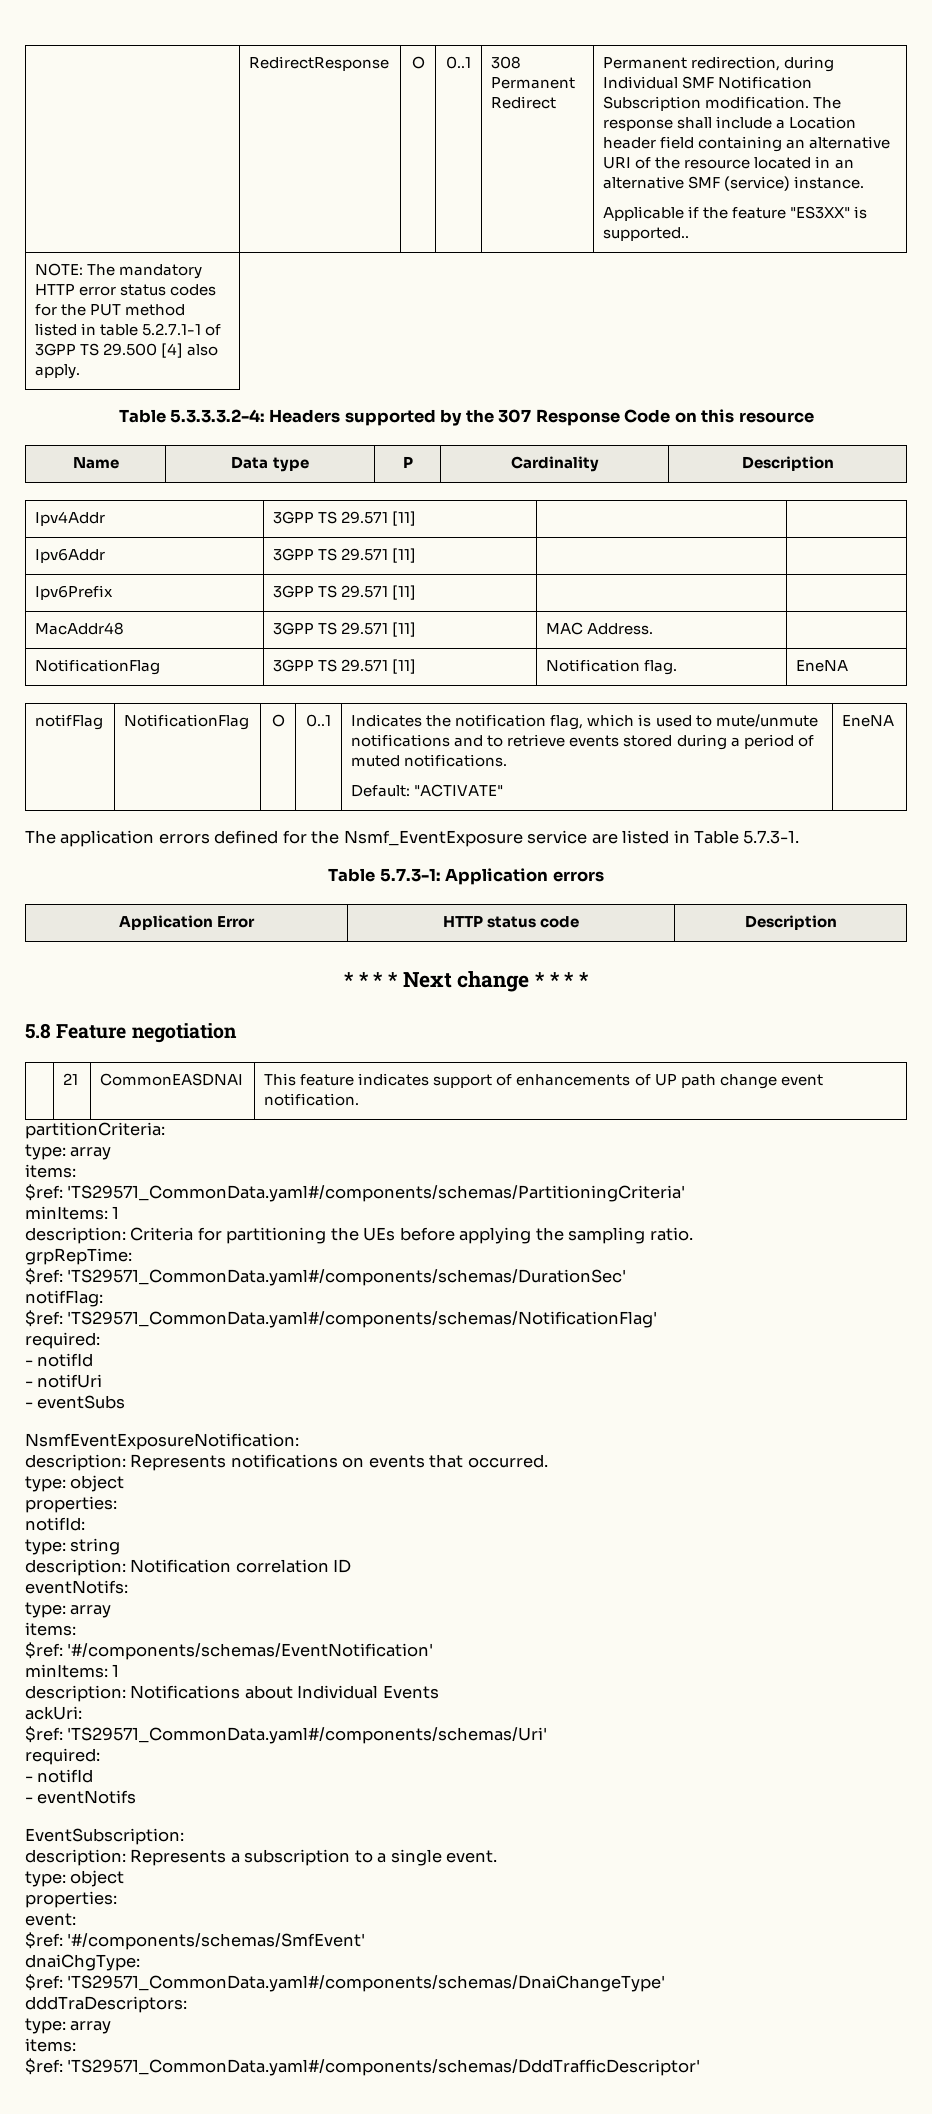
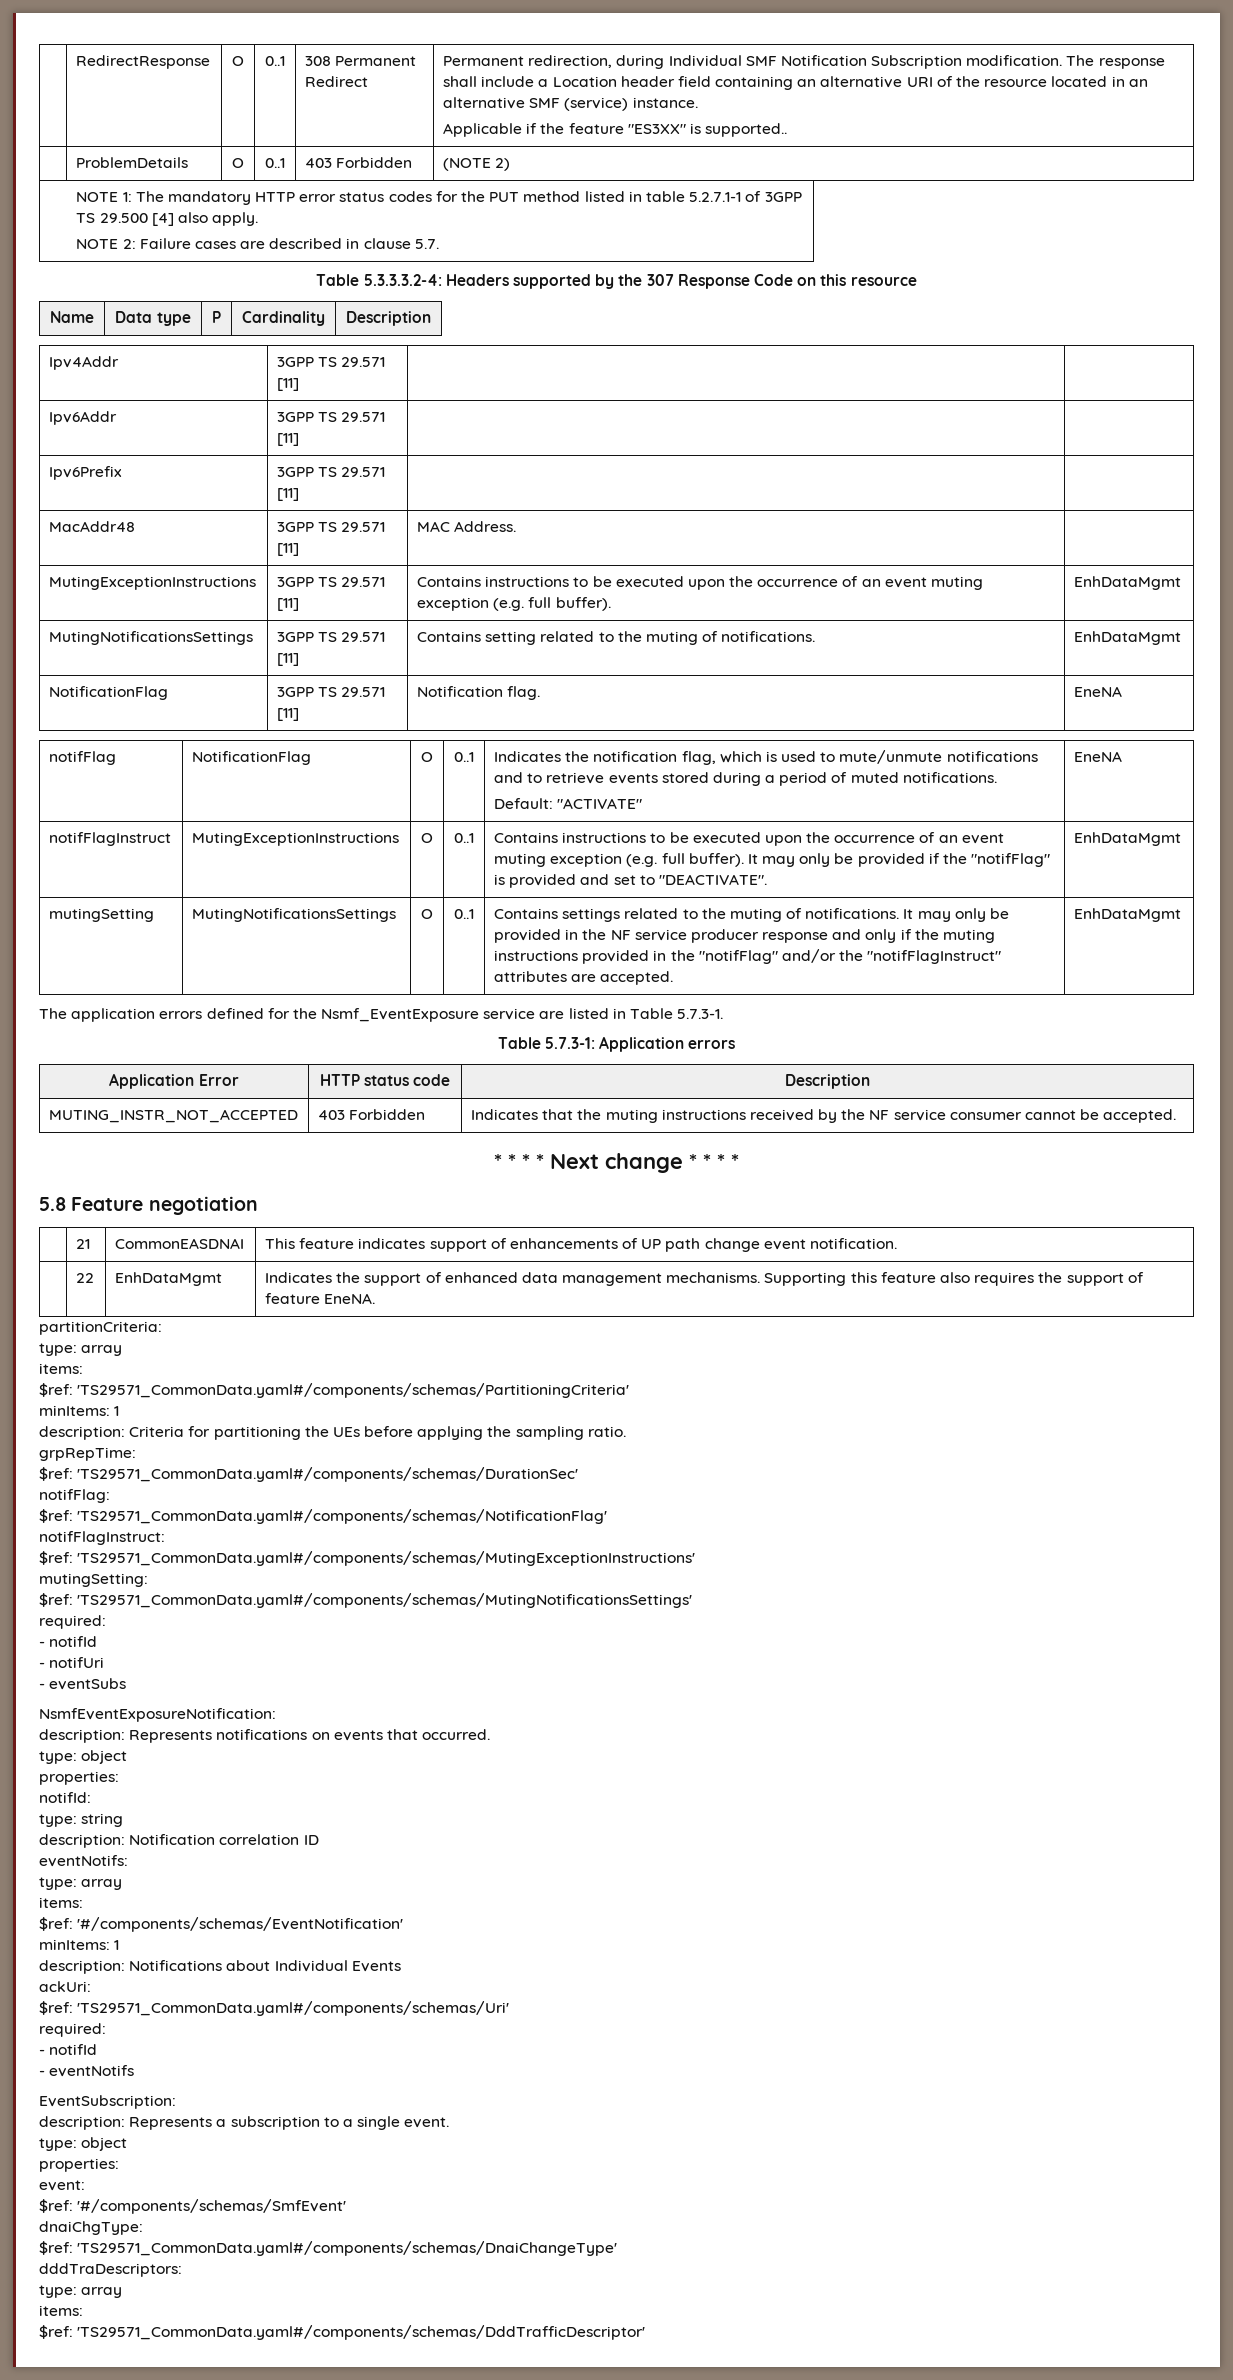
- NOTE: The mandatory HTTP error status codes for the PUT method listed in table 5.2.7.1-1 of 3GPP TS 29.500 [4] also apply.
+ | ProblemDetails | O | 0..1 | 403 Forbidden | (NOTE 2)
+ NOTE 1: The mandatory HTTP error status codes for the PUT method listed in table 5.2.7.1-1 of 3GPP TS 29.500 [4] also apply.
+ NOTE 2: Failure cases are described in clause 5.7.
+ MutingExceptionInstructions | 3GPP TS 29.571 [11] | Contains instructions to be executed upon the occurrence of an event muting exception (e.g. full buffer). | EnhDataMgmt
+ MutingNotificationsSettings | 3GPP TS 29.571 [11] | Contains setting related to the muting of notifications. | EnhDataMgmt
+ notifFlagInstruct | MutingExceptionInstructions | O | 0..1 | Contains instructions to be executed upon the occurrence of an event muting exception (e.g. full buffer). It may only be provided if the "notifFlag" is provided and set to "DEACTIVATE". | EnhDataMgmt
+ mutingSetting | MutingNotificationsSettings | O | 0..1 | Contains settings related to the muting of notifications. It may only be provided in the NF service producer response and only if the muting instructions provided in the "notifFlag" and/or the "notifFlagInstruct" attributes are accepted. | EnhDataMgmt
+ MUTING_INSTR_NOT_ACCEPTED | 403 Forbidden | Indicates that the muting instructions received by the NF service consumer cannot be accepted.
+ | 22 | EnhDataMgmt | Indicates the support of enhanced data management mechanisms. Supporting this feature also requires the support of feature EneNA.
+ notifFlagInstruct:
+ $ref: 'TS29571_CommonData.yaml#/components/schemas/MutingExceptionInstructions'
+ mutingSetting:
+ $ref: 'TS29571_CommonData.yaml#/components/schemas/MutingNotificationsSettings'

